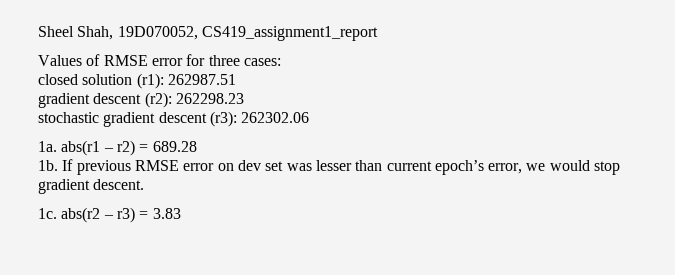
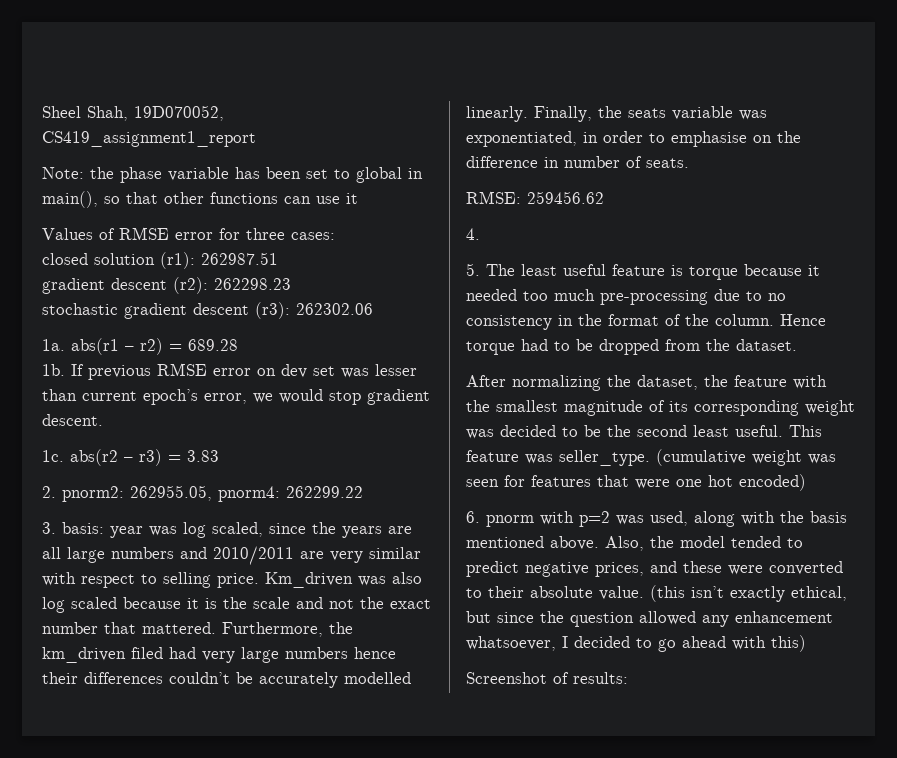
+ Note: the phase variable has been set to global in main(), so that other functions can use it
+ 2. pnorm2: 262955.05, pnorm4: 262299.22
+ 3. basis: year was log scaled, since the years are all large numbers and 2010/2011 are very similar with respect to selling price. Km_driven was also log scaled because it is the scale and not the exact number that mattered. Furthermore, the km_driven filed had very large numbers hence their differences couldn’t be accurately modelled linearly. Finally, the seats variable was exponentiated, in order to emphasise on the difference in number of seats.
+ RMSE: 259456.62
+ 4.
+ 5. The least useful feature is torque because it needed too much pre-processing due to no consistency in the format of the column. Hence torque had to be dropped from the dataset.
+ After normalizing the dataset, the feature with the smallest magnitude of its corresponding weight was decided to be the second least useful. This feature was seller_type. (cumulative weight was seen for features that were one hot encoded)
+ 6. pnorm with p=2 was used, along with the basis mentioned above. Also, the model tended to predict negative prices, and these were converted to their absolute value. (this isn’t exactly ethical, but since the question allowed any enhancement whatsoever, I decided to go ahead with this)
+ Screenshot of results:

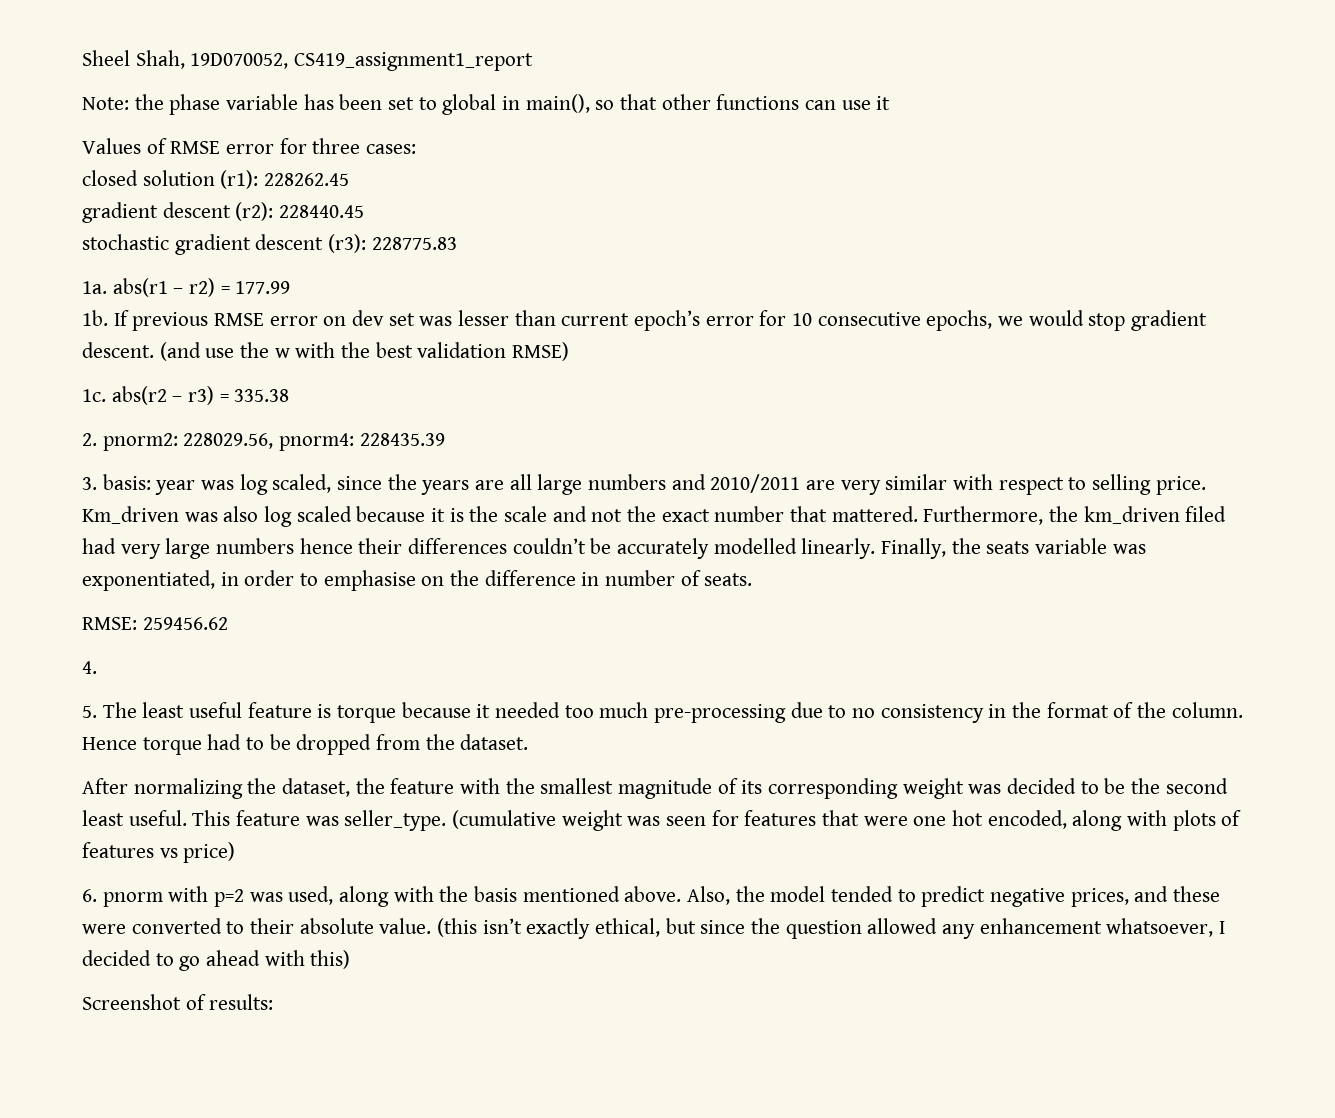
- closed solution (r1): 262987.51
+ closed solution (r1): 228262.45
- gradient descent (r2): 262298.23
+ gradient descent (r2): 228440.45
- stochastic gradient descent (r3): 262302.06
+ stochastic gradient descent (r3): 228775.83
- 1a. abs(r1 – r2) = 689.28
+ 1a. abs(r1 – r2) = 177.99
- If previous RMSE error on dev set was lesser than current epoch’s error, we would stop gradient descent.
+ If previous RMSE error on dev set was lesser than current epoch’s error for 10 consecutive epochs, we would stop gradient descent. (and use the w with the best validation RMSE)
- 1c. abs(r2 – r3) = 3.83
+ 1c. abs(r2 – r3) = 335.38
- 2. pnorm2: 262955.05, pnorm4: 262299.22
+ 2. pnorm2: 228029.56, pnorm4: 228435.39
- (cumulative weight was seen for features that were one hot encoded)
+ (cumulative weight was seen for features that were one hot encoded, along with plots of features vs price)

